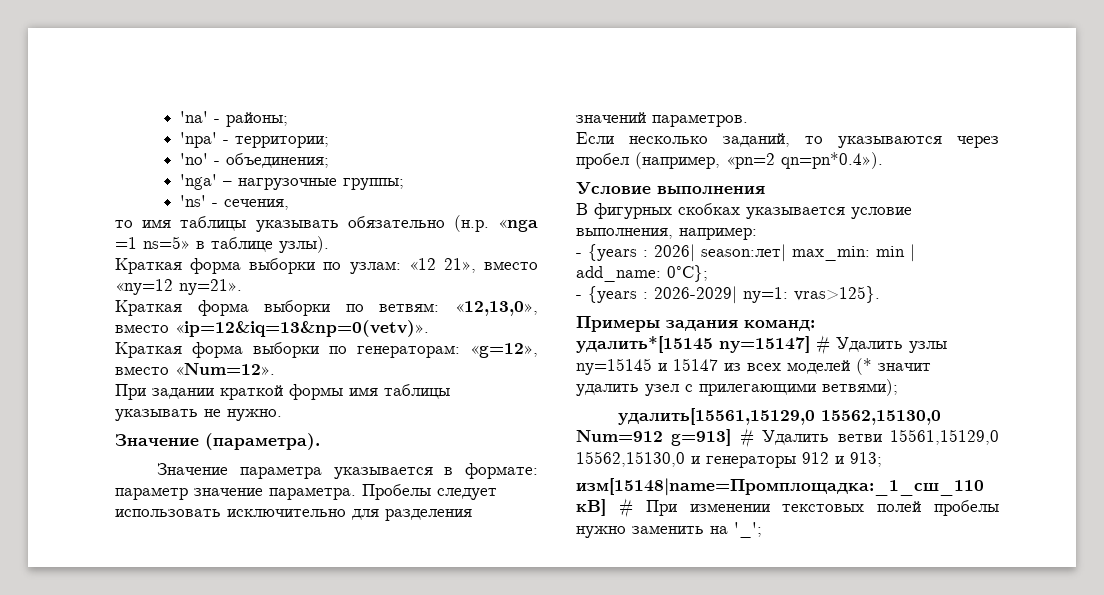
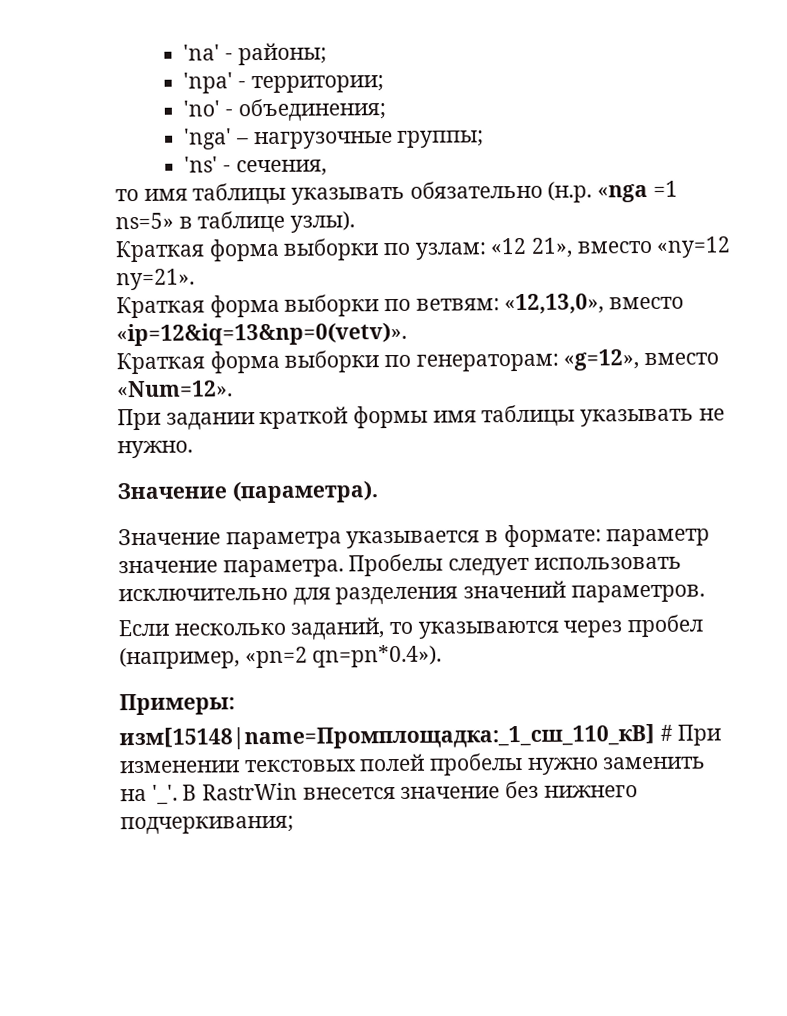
- Условие выполнения
- В фигурных скобках указывается условие выполнения, например:
- - {years : 2026| season:лет| max_min: min | add_name: 0°C};
- - {years : 2026-2029| ny=1: vras>125}.
- Примеры задания команд:
- удалить*[15145 ny=15147] # Удалить узлы ny=15145 и 15147 из всех моделей (* значит удалить узел с прилегающими ветвями);
- удалить[15561,15129,0 15562,15130,0 Num=912 g=913] # Удалить ветви 15561,15129,0 15562,15130,0 и генераторы 912 и 913;
- изм[15148|name=Промплощадка:_1_сш_110 кВ] # При изменении текстовых полей пробелы нужно заменить на '_';
+ Примеры:
+ изм[15148|name=Промплощадка:_1_сш_110_кВ] # При изменении текстовых полей пробелы нужно заменить на '_'. В RastrWin внесется значение без нижнего подчеркивания;

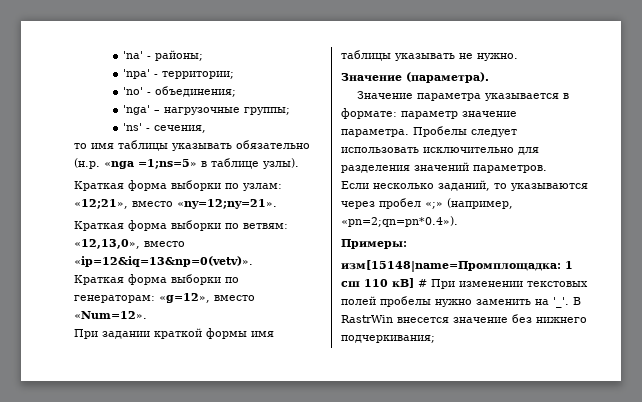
- то имя таблицы указывать обязательно (н.р. «nga =1 ns=5» в таблице узлы).
+ то имя таблицы указывать обязательно (н.р. «nga =1;ns=5» в таблице узлы).
- Краткая форма выборки по узлам: «12 21», вместо «ny=12 ny=21».
+ Краткая форма выборки по узлам: «12;21», вместо «ny=12;ny=21».
- Если несколько заданий, то указываются через пробел (например, «pn=2 qn=pn*0.4»).
+ Если несколько заданий, то указываются через пробел «;» (например, «pn=2;qn=pn*0.4»).
  Примеры:
- изм[15148|name=Промплощадка:_1_сш_110_кВ] # При изменении текстовых полей пробелы нужно заменить на '_'.
+ изм[15148|name=Промплощадка: 1 сш 110 кВ] # При изменении текстовых полей пробелы нужно заменить на '_'.

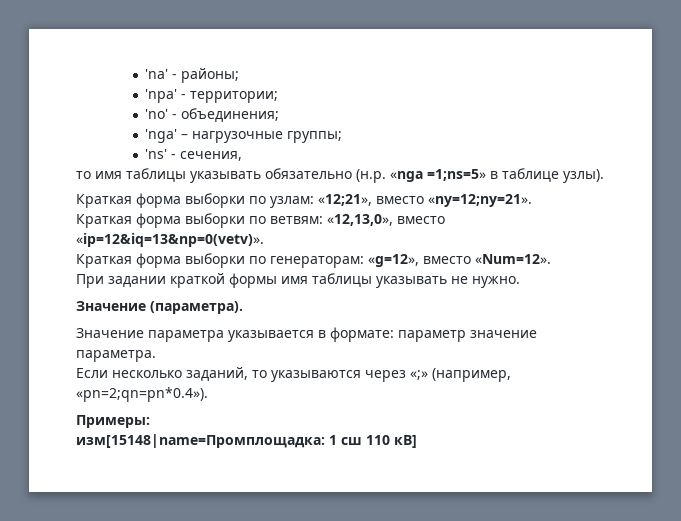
- Пробелы следует использовать исключительно для разделения значений параметров.
- Если несколько заданий, то указываются через пробел «;» (например, «pn=2;qn=pn*0.4»).
+ Если несколько заданий, то указываются через «;» (например, «pn=2;qn=pn*0.4»).
- изм[15148|name=Промплощадка: 1 сш 110 кВ] # При изменении текстовых полей пробелы нужно заменить на '_'. В RastrWin внесется значение без нижнего подчеркивания;
+ изм[15148|name=Промплощадка: 1 сш 110 кВ]

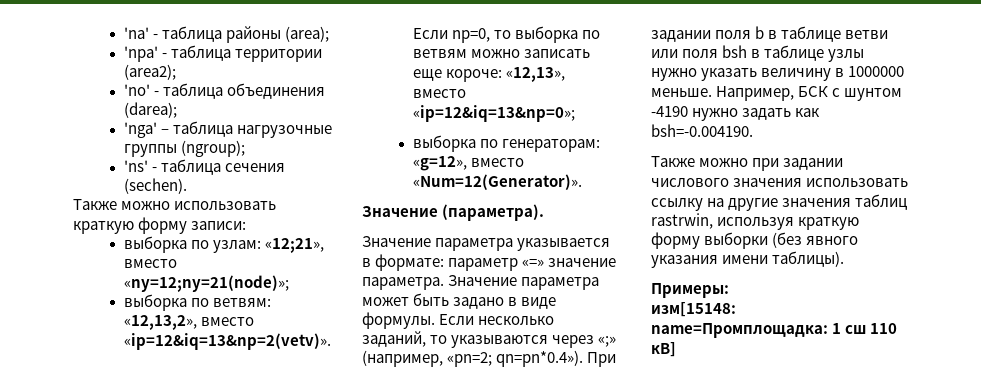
- 'na' - районы;
+ 'na' - таблица районы (area);
- 'npa' - территории;
+ 'npa' - таблица территории (area2);
- 'no' - объединения;
+ 'no' - таблица объединения (darea);
- 'nga' – нагрузочные группы;
- 'ns' - сечения,
- то имя таблицы указывать обязательно (н.р. «nga =1;ns=5» в таблице узлы).
- Краткая форма выборки по узлам: «12;21», вместо «ny=12;ny=21».
- Краткая форма выборки по ветвям: «12,13,0», вместо «ip=12&iq=13&np=0(vetv)».
- Краткая форма выборки по генераторам: «g=12», вместо «Num=12».
- При задании краткой формы имя таблицы указывать не нужно.
+ 'nga' – таблица нагрузочные группы (ngroup);
+ 'ns' - таблица сечения (sechen).
+ Также можно использовать краткую форму записи:
+ выборка по узлам: «12;21», вместо «ny=12;ny=21(node)»;
+ выборка по ветвям: «12,13,2», вместо «ip=12&iq=13&np=2(vetv)». Если np=0, то выборка по ветвям можно записать еще короче: «12,13», вместо «ip=12&iq=13&np=0»;
+ выборка по генераторам: «g=12», вместо «Num=12(Generator)».
- Значение параметра указывается в формате: параметр значение параметра.
- Если несколько заданий, то указываются через «;» (например, «pn=2;qn=pn*0.4»).
+ Значение параметра указывается в формате: параметр «=» значение параметра. Значение параметра может быть задано в виде формулы. Если несколько заданий, то указываются через «;» (например, «pn=2; qn=pn*0.4»). При задании поля b в таблице ветви или поля bsh в таблице узлы нужно указать величину в 1000000 меньше. Например, БСК с шунтом -4190 нужно задать как bsh=-0.004190.
+ Также можно при задании числового значения использовать ссылку на другие значения таблиц rastrwin, используя краткую форму выборки (без явного указания имени таблицы).
- изм[15148|name=Промплощадка: 1 сш 110 кВ]
+ изм[15148: name=Промплощадка: 1 сш 110 кВ]

